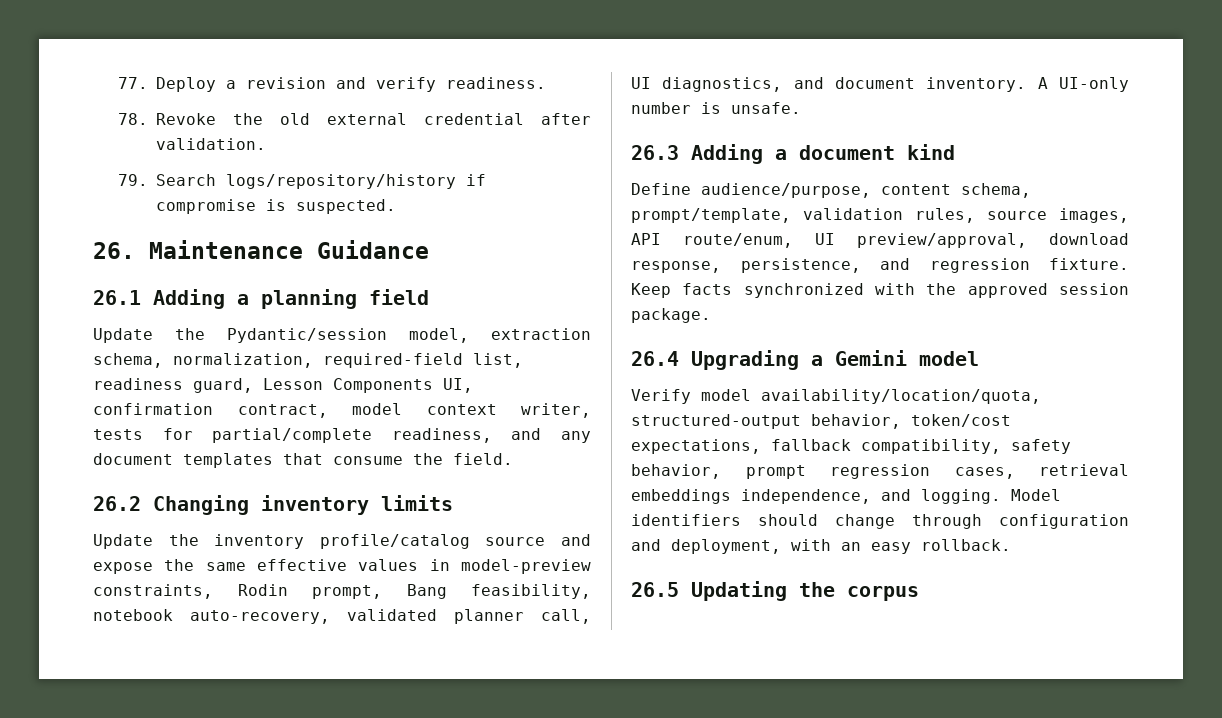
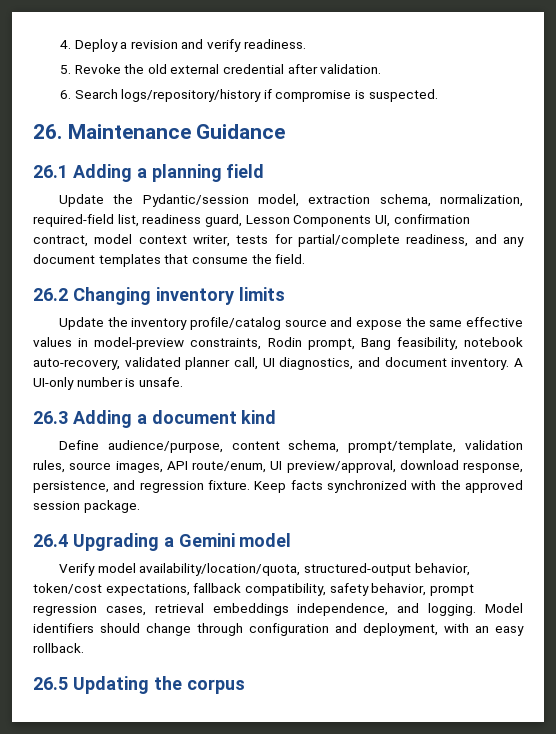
- 77. Deploy a revision and verify readiness.
+ 4. Deploy a revision and verify readiness.
- 78. Revoke the old external credential after validation.
+ 5. Revoke the old external credential after validation.
- 79. Search logs/repository/history if compromise is suspected.
+ 6. Search logs/repository/history if compromise is suspected.

